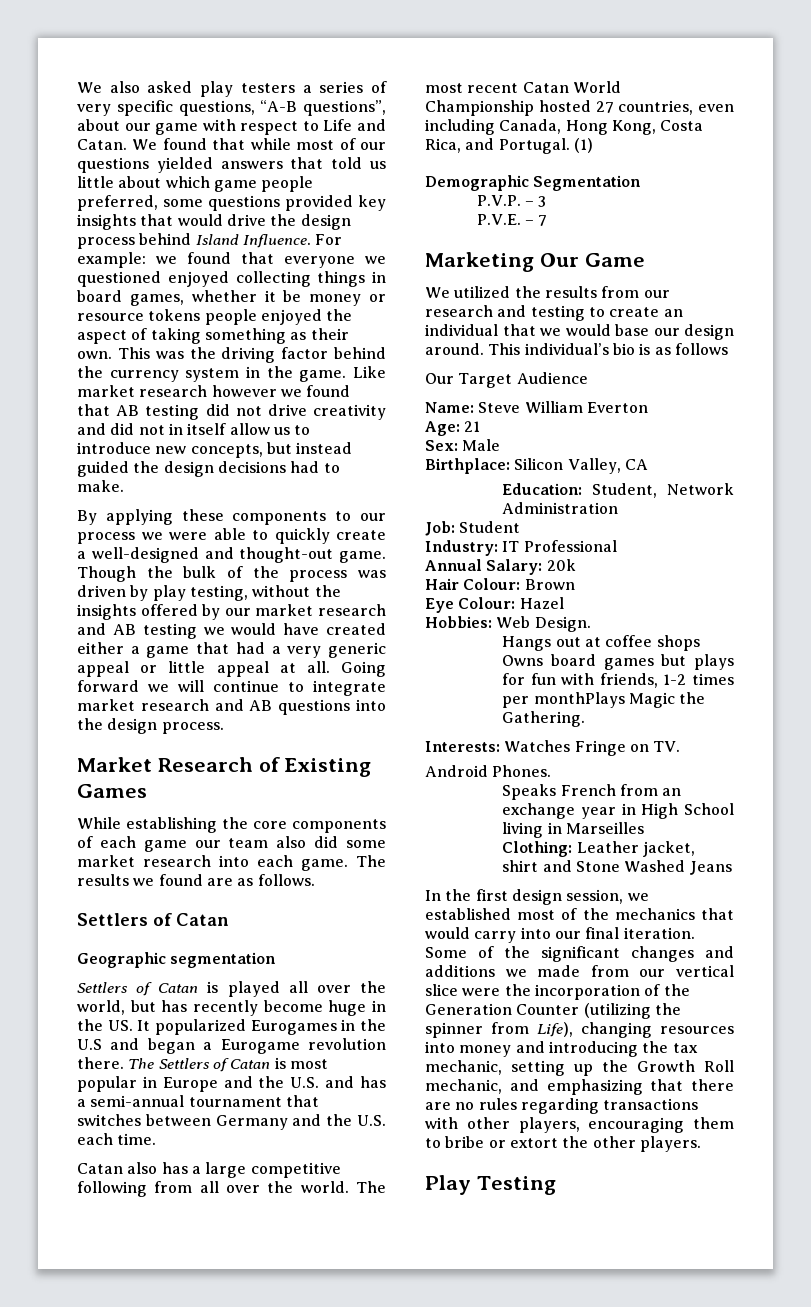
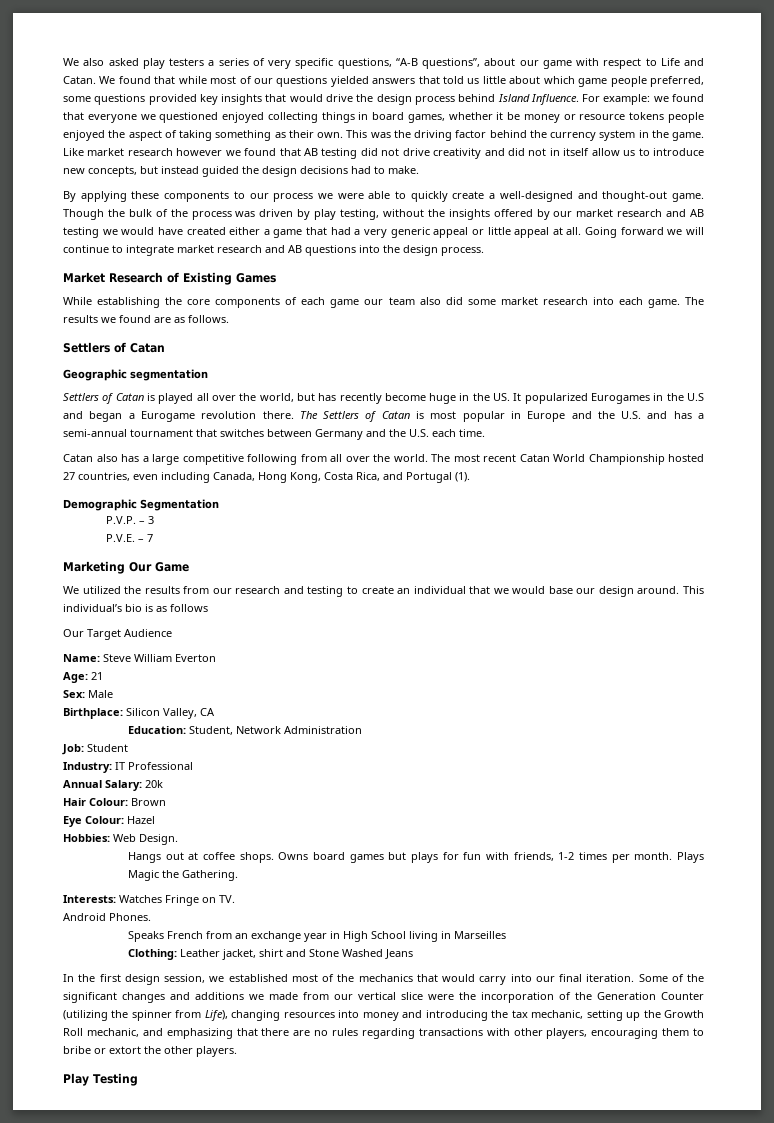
- The most recent Catan World Championship hosted 27 countries, even including Canada, Hong Kong, Costa Rica, and Portugal. (1)
+ The most recent Catan World Championship hosted 27 countries, even including Canada, Hong Kong, Costa Rica, and Portugal (1).
- Hangs out at coffee shops Owns board games but plays for fun with friends, 1-2 times per monthPlays Magic the Gathering.
+ Hangs out at coffee shops. Owns board games but plays for fun with friends, 1-2 times per month. Plays Magic the Gathering.

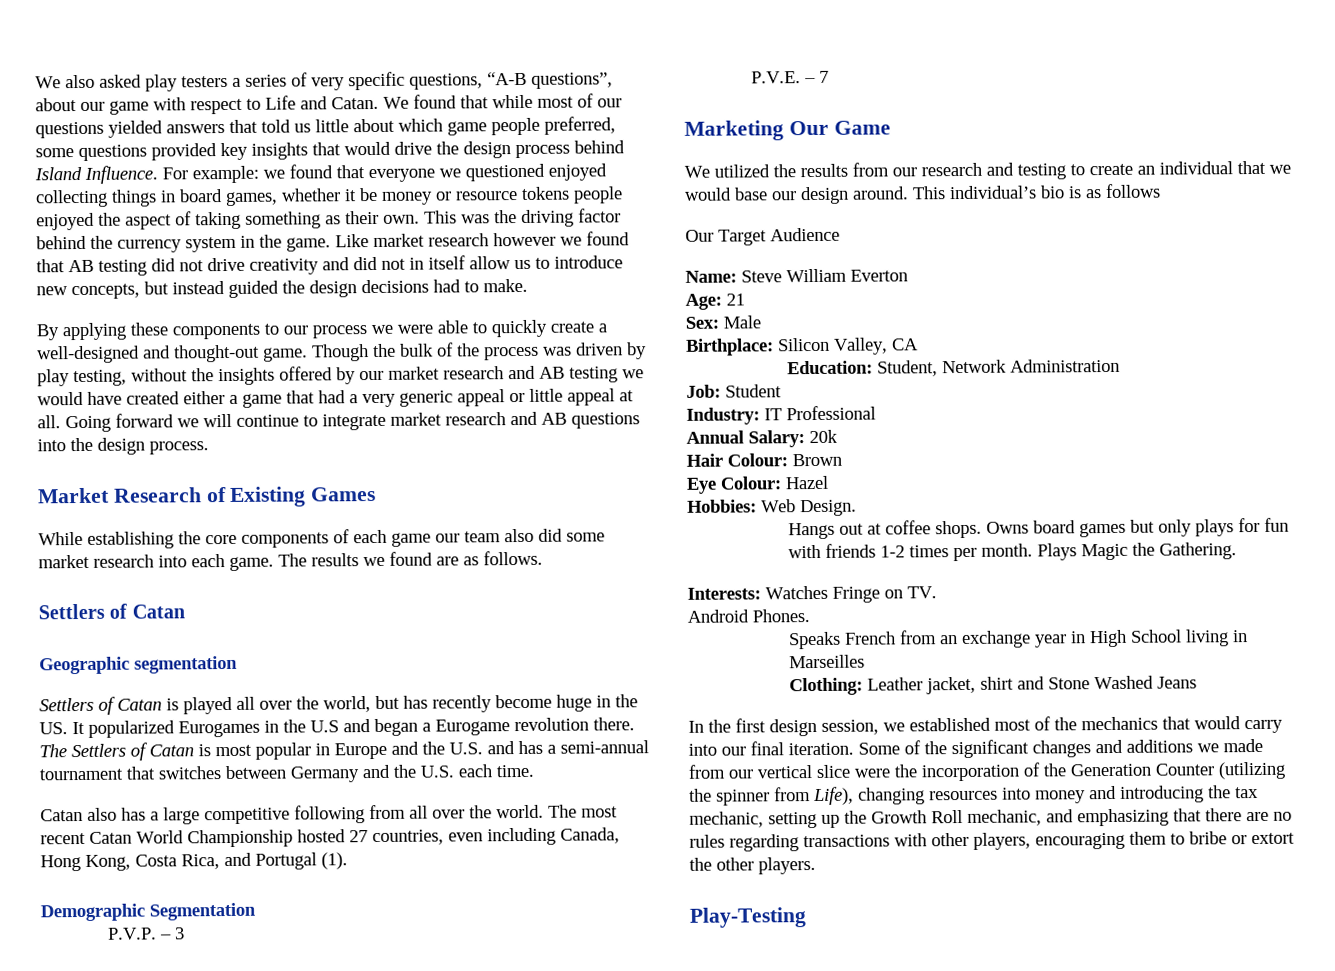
- Owns board games but plays for fun with friends, 1-2 times per month.
+ Owns board games but only plays for fun with friends 1-2 times per month.
- Play Testing
+ Play-Testing

